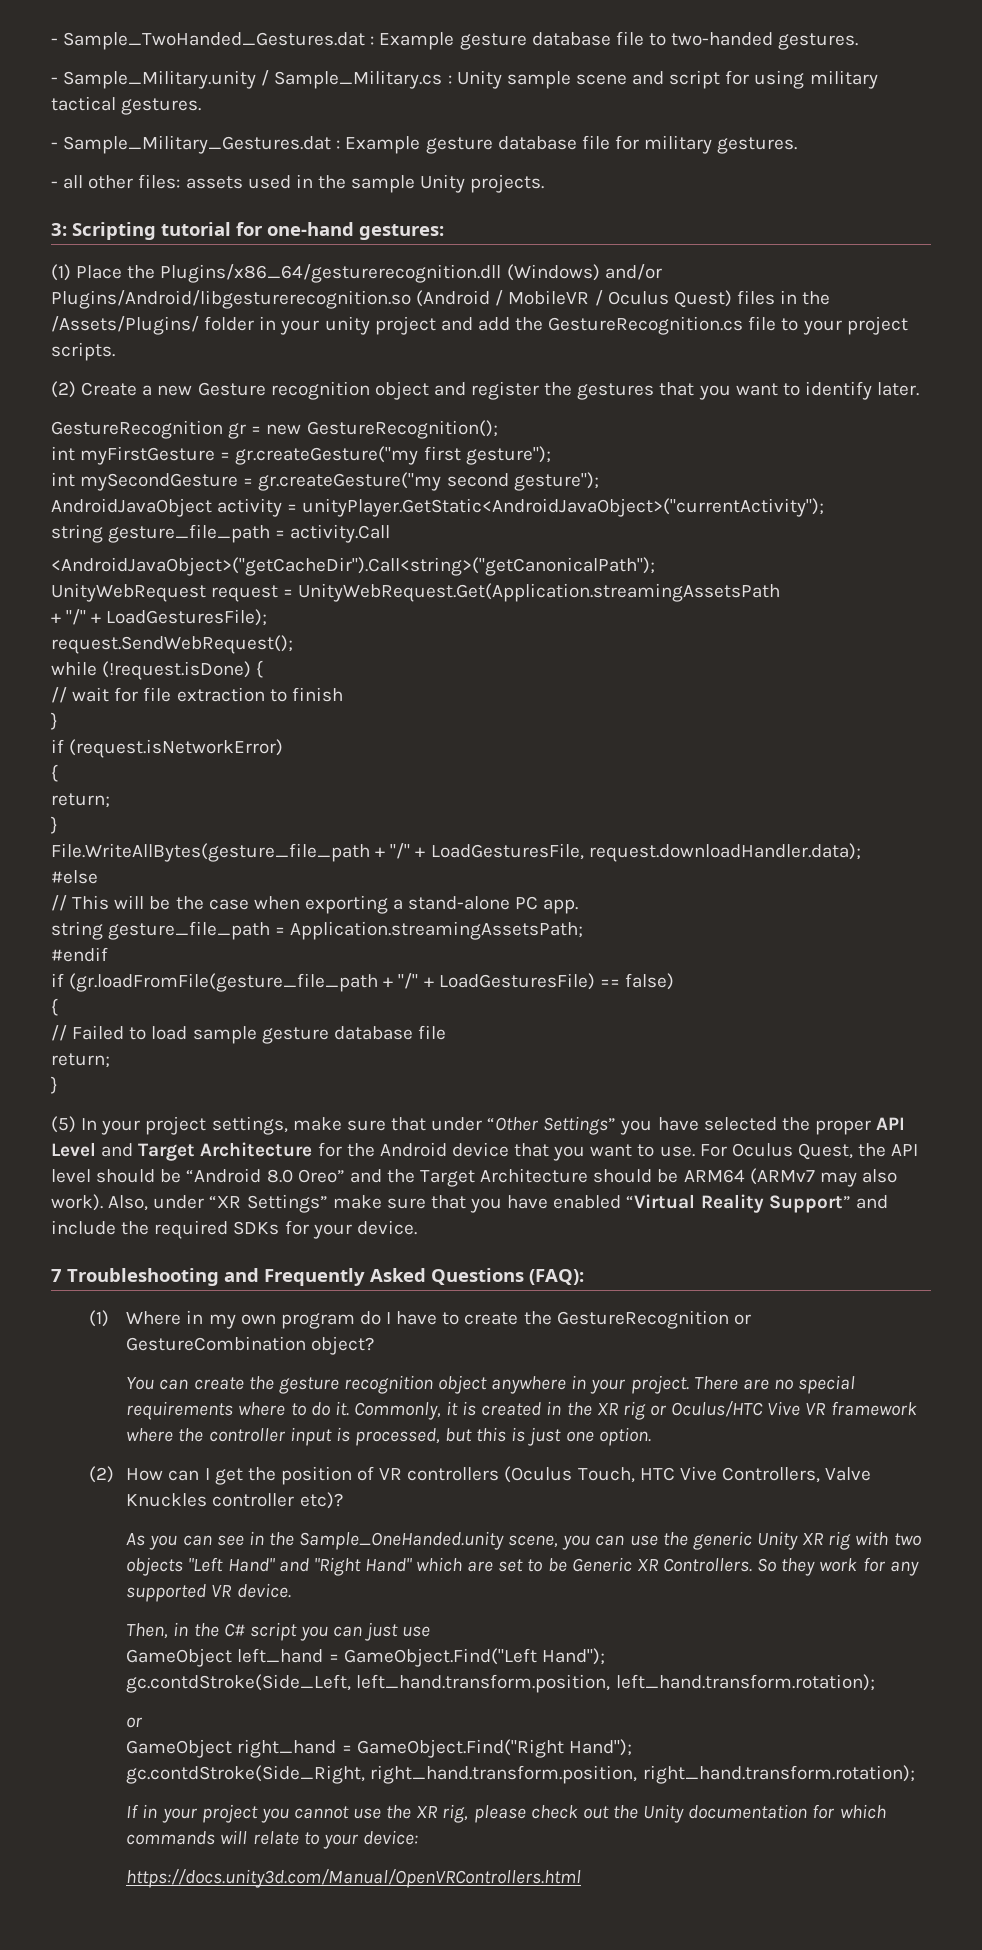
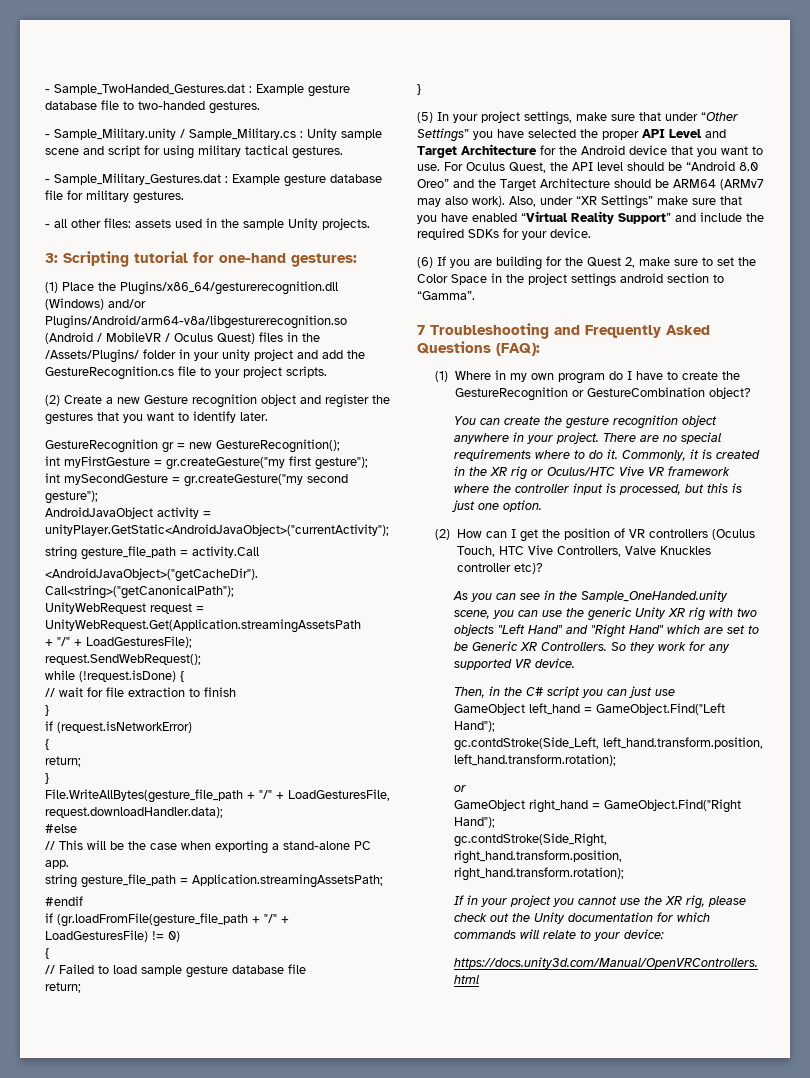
- (1) Place the Plugins/x86_64/gesturerecognition.dll (Windows) and/or Plugins/Android/libgesturerecognition.so (Android / MobileVR / Oculus Quest) files in the /Assets/Plugins/ folder in your unity project and add the GestureRecognition.cs file to your project scripts.
+ (1) Place the Plugins/x86_64/gesturerecognition.dll (Windows) and/or Plugins/Android/arm64-v8a/libgesturerecognition.so (Android / MobileVR / Oculus Quest) files in the /Assets/Plugins/ folder in your unity project and add the GestureRecognition.cs file to your project scripts.
- if (gr.loadFromFile(gesture_file_path + "/" + LoadGesturesFile) == false)
+ if (gr.loadFromFile(gesture_file_path + "/" + LoadGesturesFile) != 0)
+ (6) If you are building for the Quest 2, make sure to set the Color Space in the project settings android section to “Gamma”.

